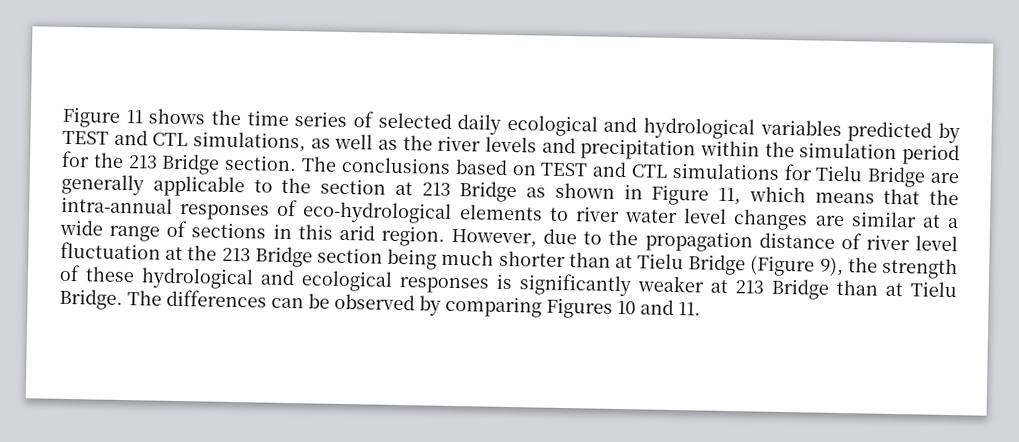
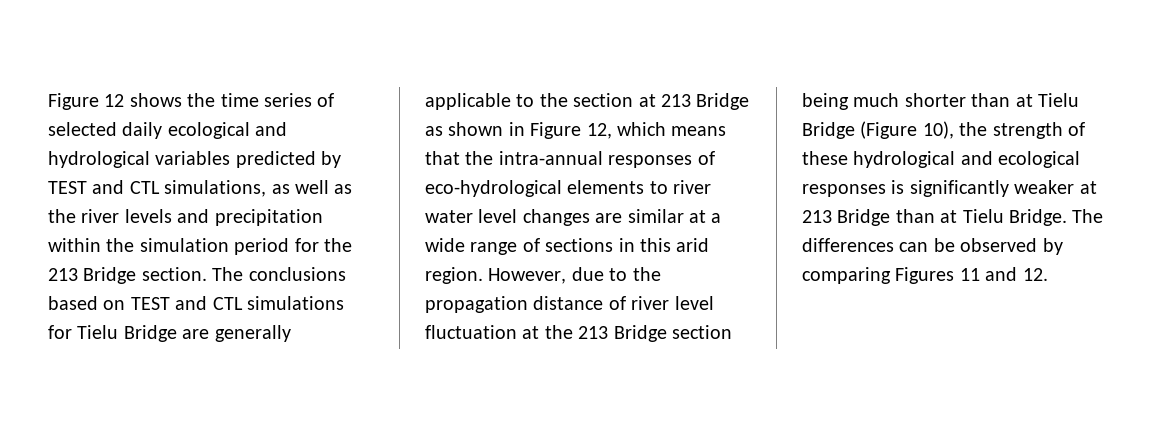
- Figure 11 shows the time series of selected daily ecological and hydrological variables predicted by TEST and CTL simulations, as well as the river levels and precipitation within the simulation period for the 213 Bridge section.
+ Figure 12 shows the time series of selected daily ecological and hydrological variables predicted by TEST and CTL simulations, as well as the river levels and precipitation within the simulation period for the 213 Bridge section.
- The conclusions based on TEST and CTL simulations for Tielu Bridge are generally applicable to the section at 213 Bridge as shown in Figure 11, which means that the intra-annual responses of eco-hydrological elements to river water level changes are similar at a wide range of sections in this arid region.
+ The conclusions based on TEST and CTL simulations for Tielu Bridge are generally applicable to the section at 213 Bridge as shown in Figure 12, which means that the intra-annual responses of eco-hydrological elements to river water level changes are similar at a wide range of sections in this arid region.
- However, due to the propagation distance of river level fluctuation at the 213 Bridge section being much shorter than at Tielu Bridge (Figure 9), the strength of these hydrological and ecological responses is significantly weaker at 213 Bridge than at Tielu Bridge.
+ However, due to the propagation distance of river level fluctuation at the 213 Bridge section being much shorter than at Tielu Bridge (Figure 10), the strength of these hydrological and ecological responses is significantly weaker at 213 Bridge than at Tielu Bridge.
- The differences can be observed by comparing Figures 10 and 11.
+ The differences can be observed by comparing Figures 11 and 12.

